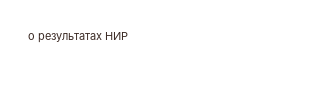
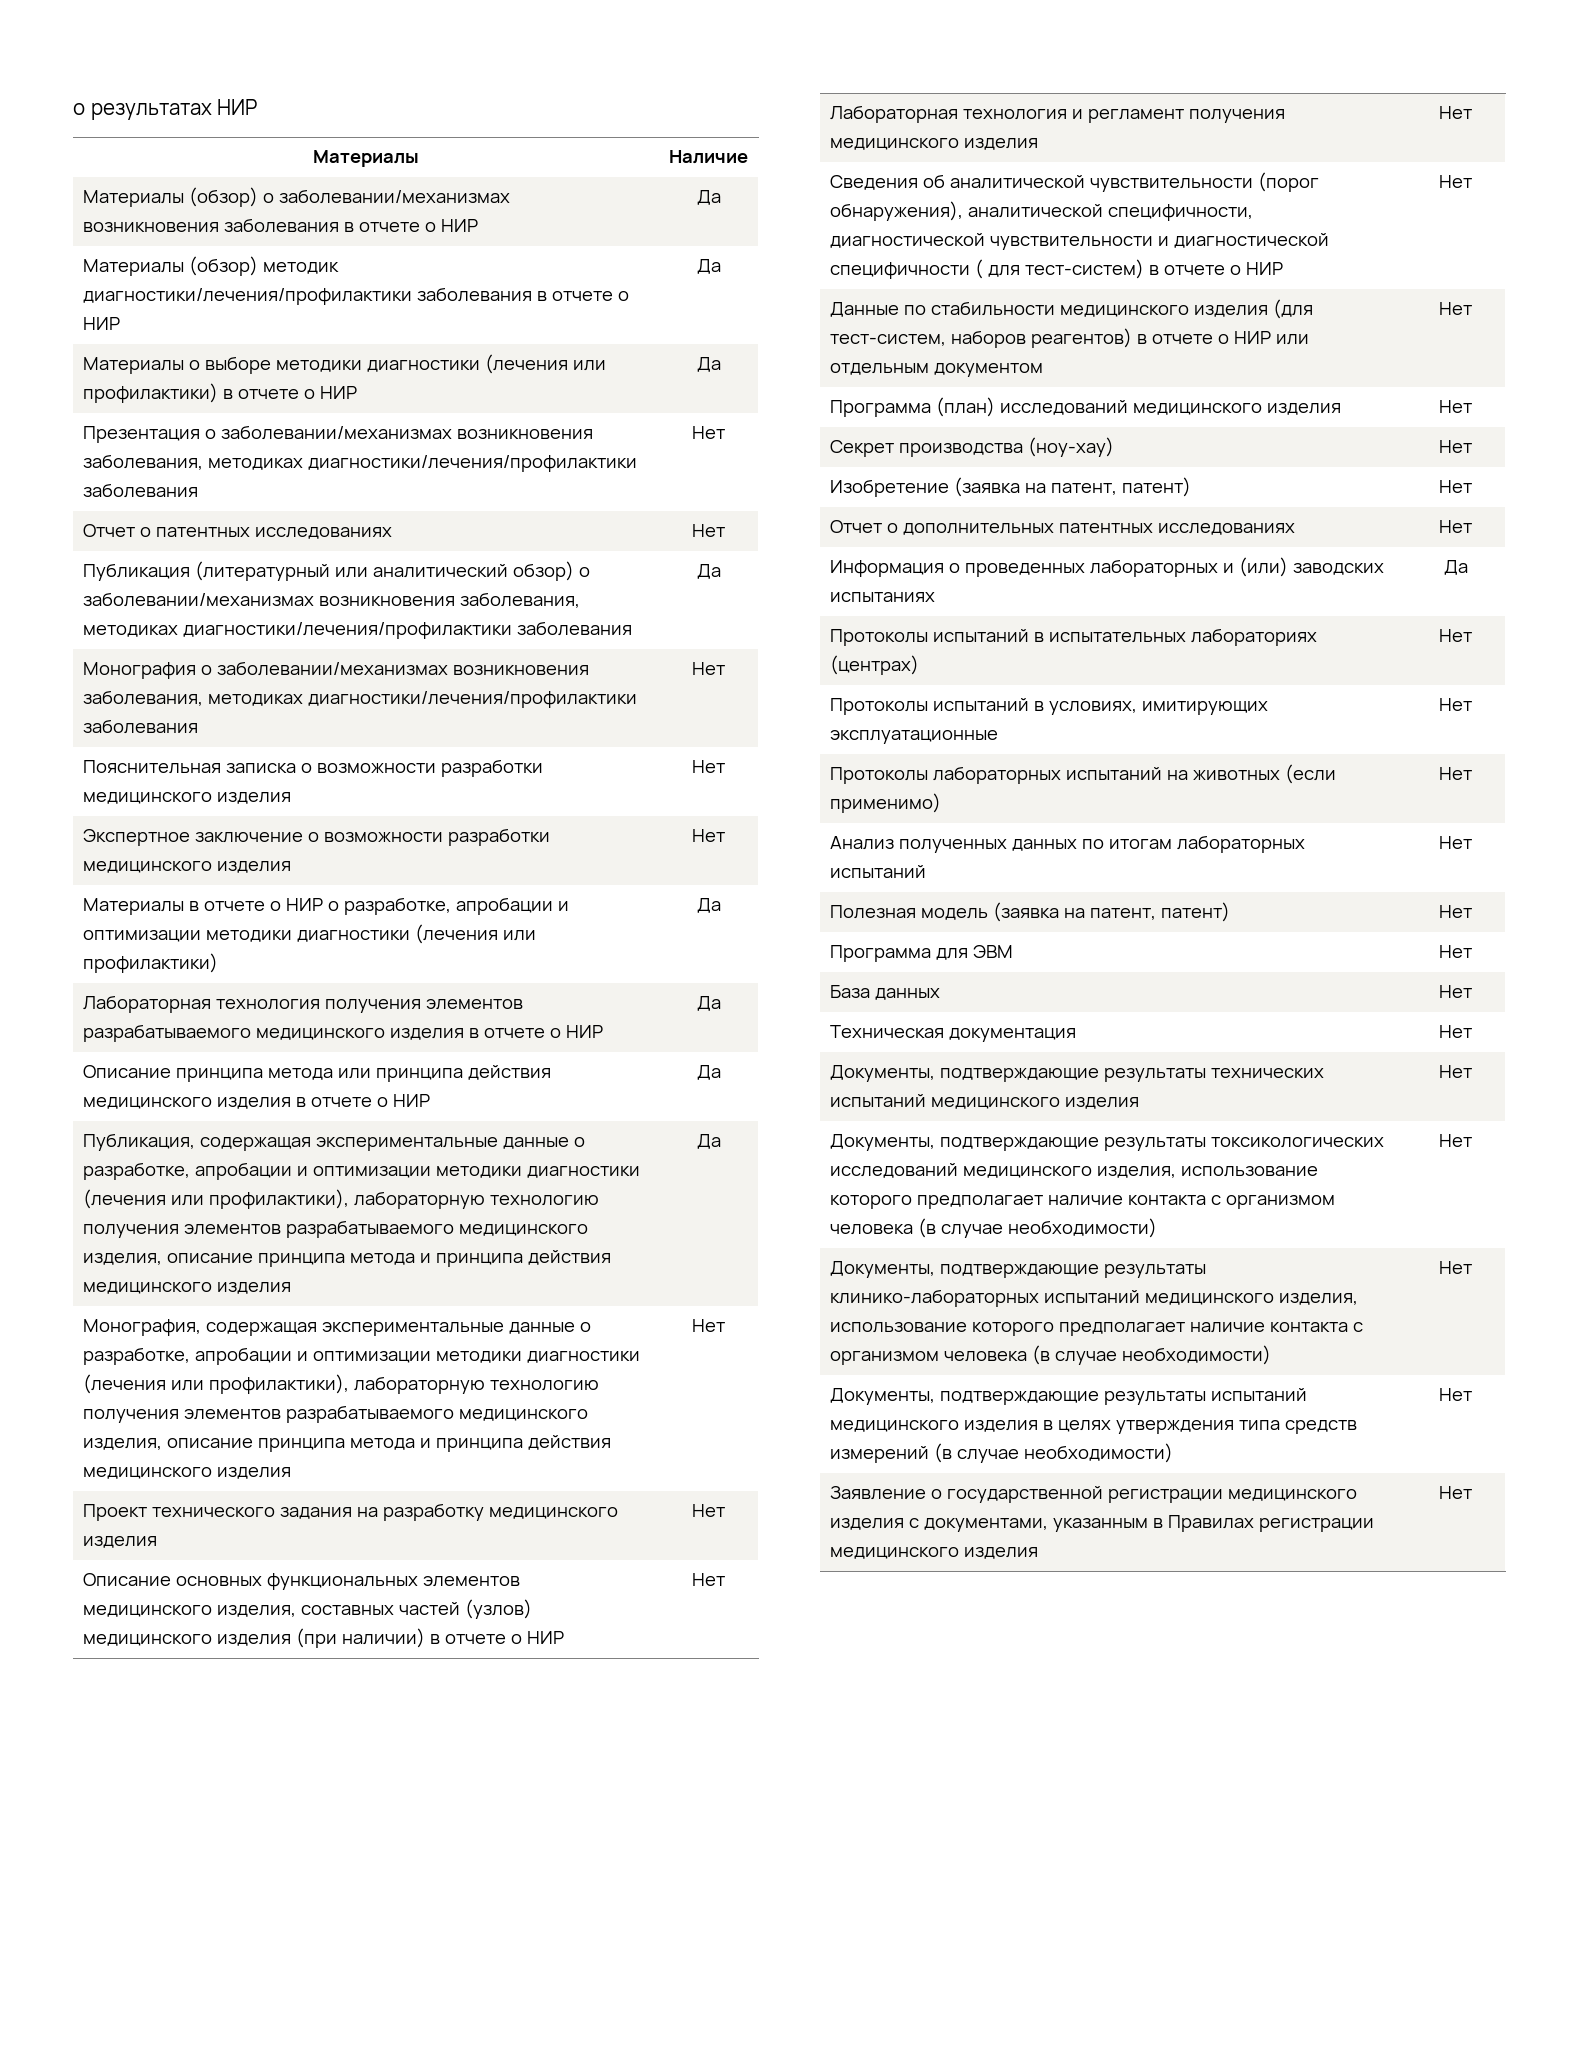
+ Материалы | Наличие
+ Материалы (обзор) о заболевании/механизмах возникновения заболевания в отчете о НИР | Да
+ Материалы (обзор) методик диагностики/лечения/профилактики заболевания в отчете о НИР | Да
+ Материалы о выборе методики диагностики (лечения или профилактики) в отчете о НИР | Да
+ Презентация о заболевании/механизмах возникновения заболевания, методиках диагностики/лечения/профилактики заболевания | Нет
+ Отчет о патентных исследованиях | Нет
+ Публикация (литературный или аналитический обзор) о заболевании/механизмах возникновения заболевания, методиках диагностики/лечения/профилактики заболевания | Да
+ Монография о заболевании/механизмах возникновения заболевания, методиках диагностики/лечения/профилактики заболевания | Нет
+ Пояснительная записка о возможности разработки медицинского изделия | Нет
+ Экспертное заключение о возможности разработки медицинского изделия | Нет
+ Материалы в отчете о НИР о разработке, апробации и оптимизации методики диагностики (лечения или профилактики) | Да
+ Лабораторная технология получения элементов разрабатываемого медицинского изделия в отчете о НИР | Да
+ Описание принципа метода или принципа действия медицинского изделия в отчете о НИР | Да
+ Публикация, содержащая экспериментальные данные о разработке, апробации и оптимизации методики диагностики (лечения или профилактики), лабораторную технологию получения элементов разрабатываемого медицинского изделия, описание принципа метода и принципа действия медицинского изделия | Да
+ Монография, содержащая экспериментальные данные о разработке, апробации и оптимизации методики диагностики (лечения или профилактики), лабораторную технологию получения элементов разрабатываемого медицинского изделия, описание принципа метода и принципа действия медицинского изделия | Нет
+ Проект технического задания на разработку медицинского изделия | Нет
+ Описание основных функциональных элементов медицинского изделия, составных частей (узлов) медицинского изделия (при наличии) в отчете о НИР | Нет
+ Лабораторная технология и регламент получения медицинского изделия | Нет
+ Сведения об аналитической чувствительности (порог обнаружения), аналитической специфичности, диагностической чувствительности и диагностической специфичности ( для тест-систем) в отчете о НИР | Нет
+ Данные по стабильности медицинского изделия (для тест-систем, наборов реагентов) в отчете о НИР или отдельным документом | Нет
+ Программа (план) исследований медицинского изделия | Нет
+ Секрет производства (ноу-хау) | Нет
+ Изобретение (заявка на патент, патент) | Нет
+ Отчет о дополнительных патентных исследованиях | Нет
+ Информация о проведенных лабораторных и (или) заводских испытаниях | Да
+ Протоколы испытаний в испытательных лабораториях (центрах) | Нет
+ Протоколы испытаний в условиях, имитирующих эксплуатационные | Нет
+ Протоколы лабораторных испытаний на животных (если применимо) | Нет
+ Анализ полученных данных по итогам лабораторных испытаний | Нет
+ Полезная модель (заявка на патент, патент) | Нет
+ Программа для ЭВМ | Нет
+ База данных | Нет
+ Техническая документация | Нет
+ Документы, подтверждающие результаты технических испытаний медицинского изделия | Нет
+ Документы, подтверждающие результаты токсикологических исследований медицинского изделия, использование которого предполагает наличие контакта с организмом человека (в случае необходимости) | Нет
+ Документы, подтверждающие результаты клинико-лабораторных испытаний медицинского изделия, использование которого предполагает наличие контакта с организмом человека (в случае необходимости) | Нет
+ Документы, подтверждающие результаты испытаний медицинского изделия в целях утверждения типа средств измерений (в случае необходимости) | Нет
+ Заявление о государственной регистрации медицинского изделия с документами, указанным в Правилах регистрации медицинского изделия | Нет

